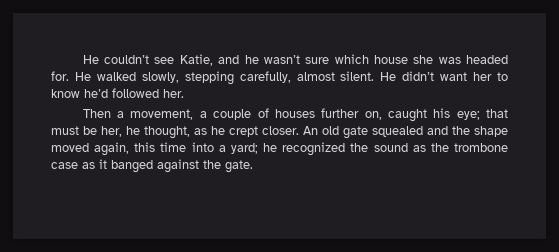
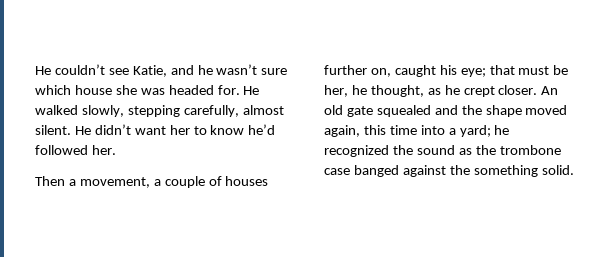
- An old gate squealed and the shape moved again, this time into a yard; he recognized the sound as the trombone case as it banged against the gate.
+ An old gate squealed and the shape moved again, this time into a yard; he recognized the sound as the trombone case banged against the something solid.

